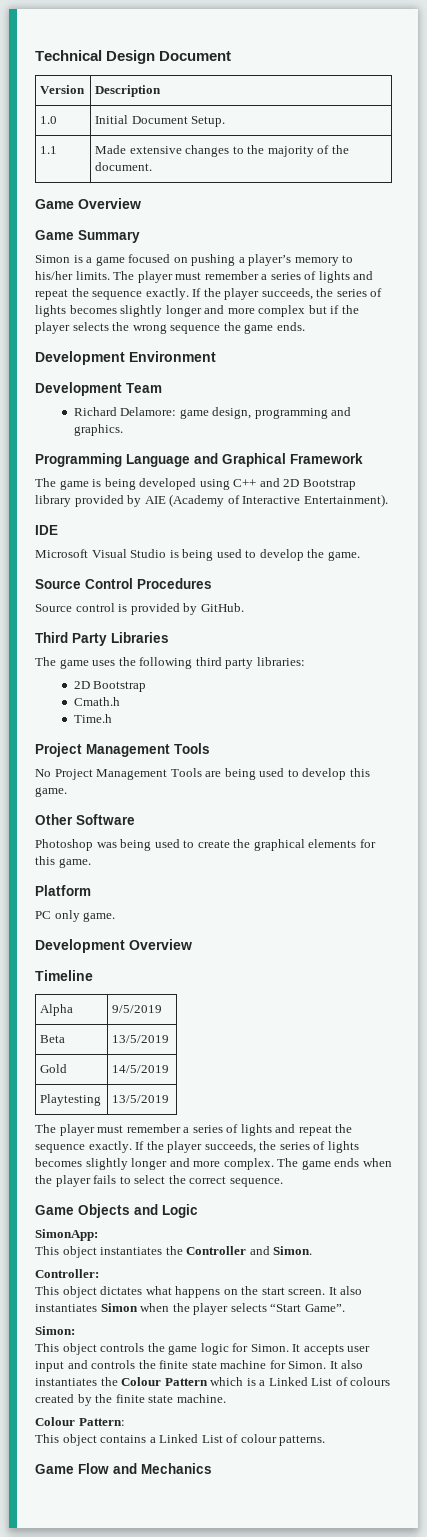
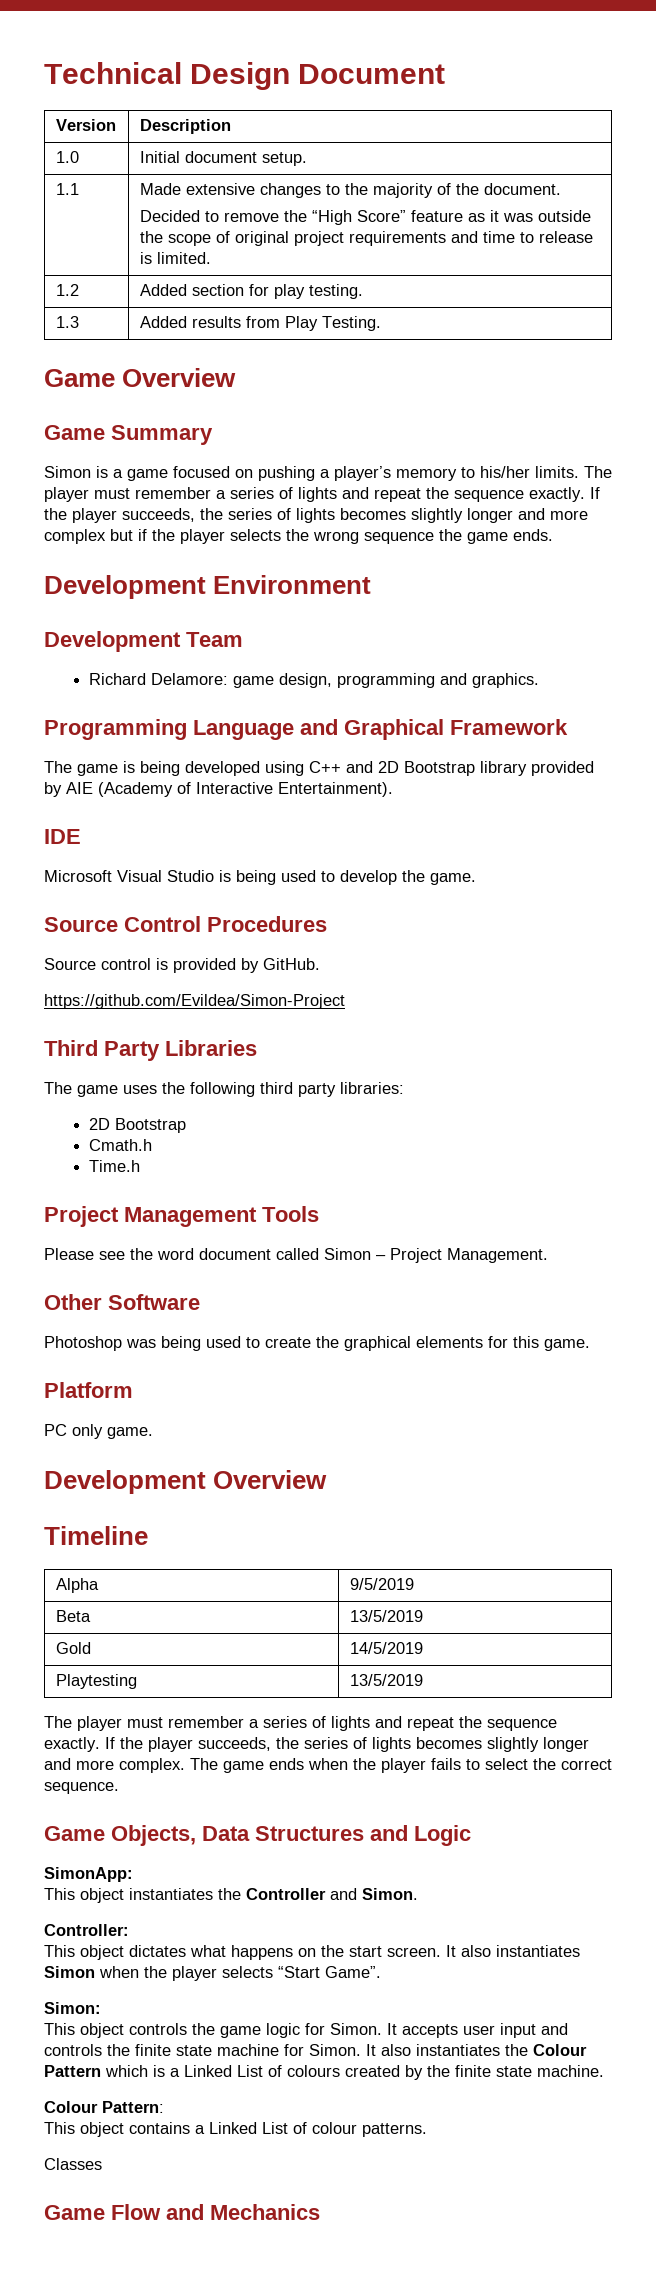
- 1.0 | Initial Document Setup.
+ 1.0 | Initial document setup.
  1.1 | Made extensive changes to the majority of the document.
+ Decided to remove the “High Score” feature as it was outside the scope of original project requirements and time to release is limited.
+ 1.2 | Added section for play testing.
+ 1.3 | Added results from Play Testing.
+ https://github.com/Evildea/Simon-Project
- No Project Management Tools are being used to develop this game.
+ Please see the word document called Simon – Project Management.
- Game Objects and Logic
+ Game Objects, Data Structures and Logic
+ Classes

